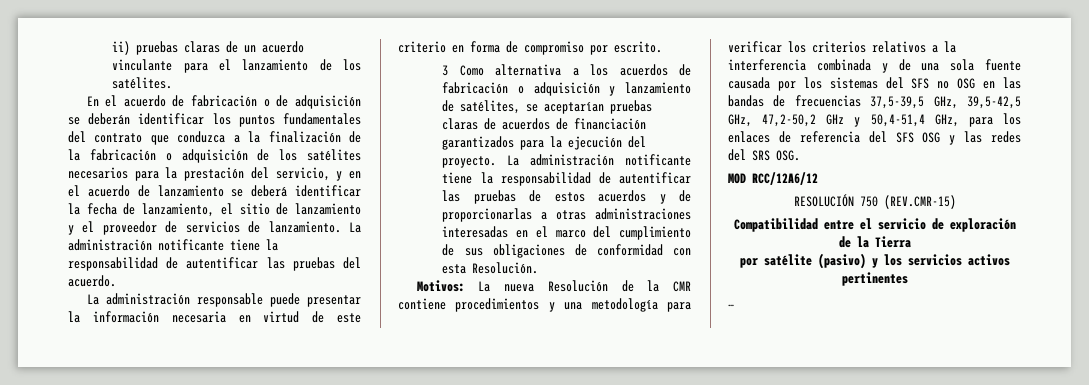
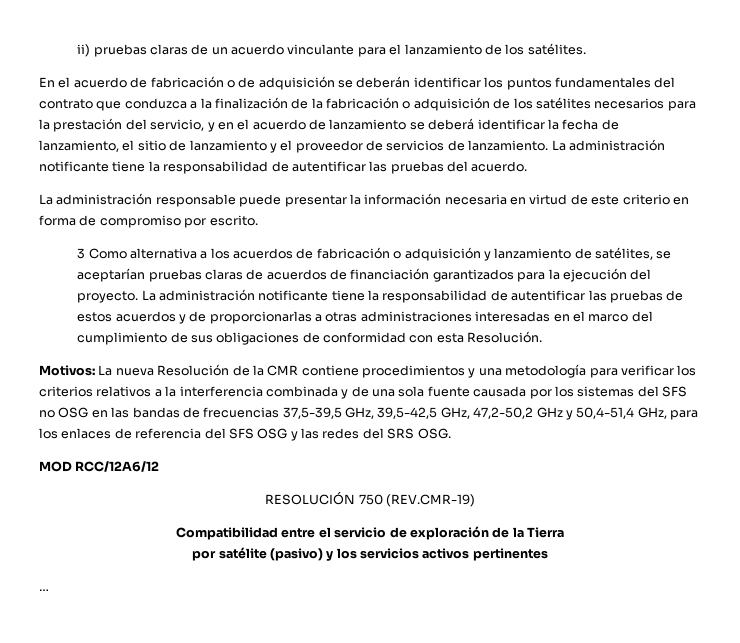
- RESOLUCIÓN 750 (REV.CMR-15)
+ RESOLUCIÓN 750 (REV.CMR-19)

